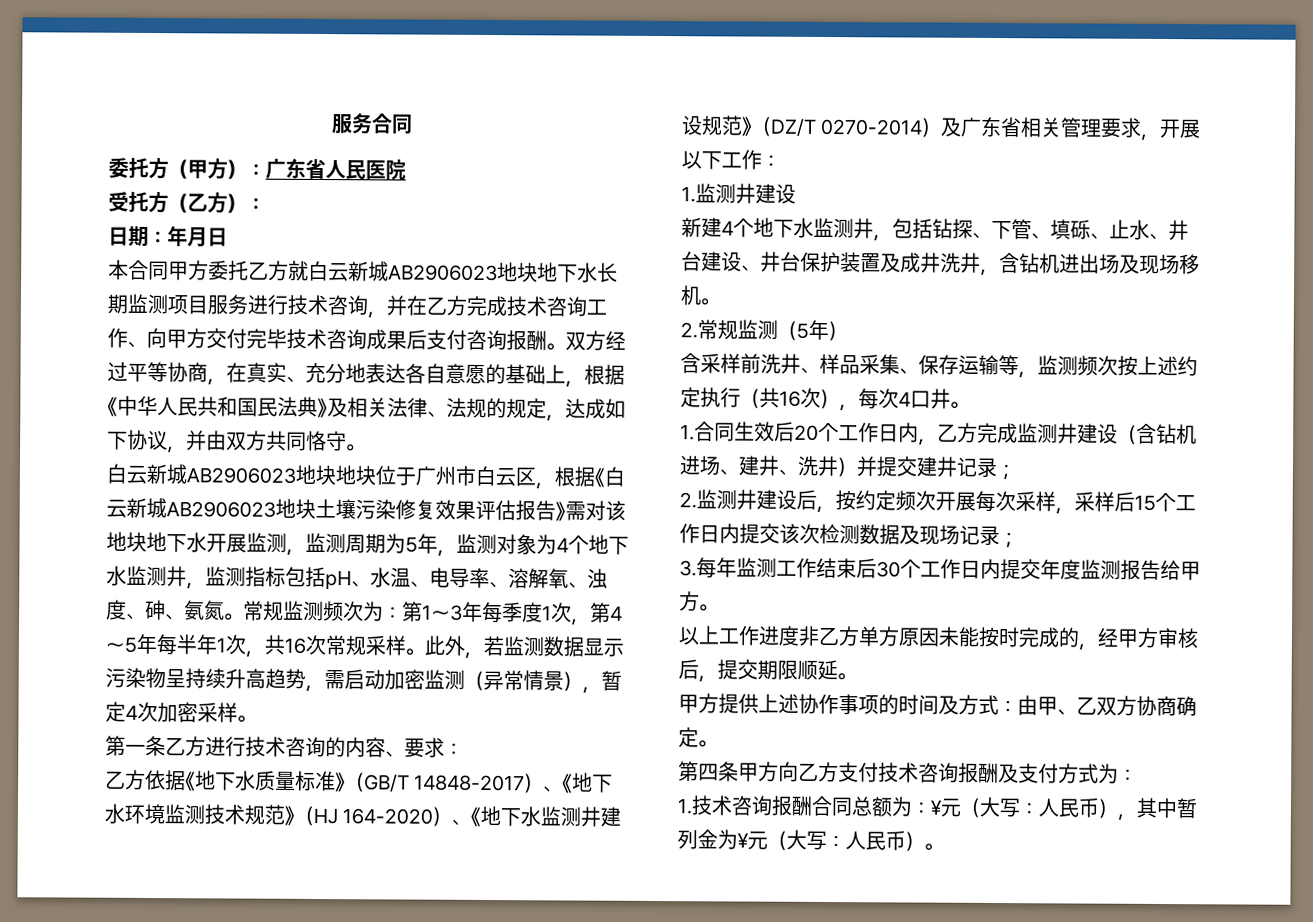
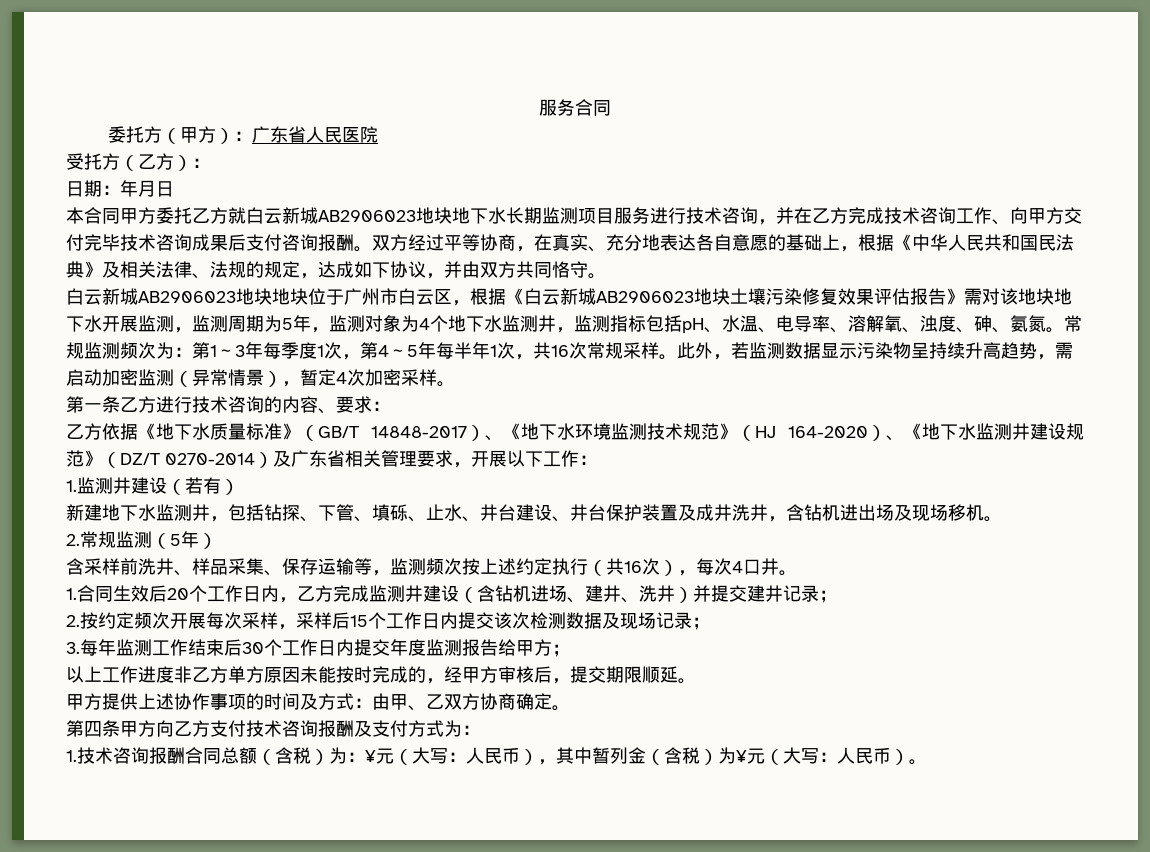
- 1.监测井建设
+ 1.监测井建设（若有）
- 新建4个地下水监测井，包括钻探、下管、填砾、止水、井台建设、井台保护装置及成井洗井，含钻机进出场及现场移机。
+ 新建地下水监测井，包括钻探、下管、填砾、止水、井台建设、井台保护装置及成井洗井，含钻机进出场及现场移机。
- 2.监测井建设后，按约定频次开展每次采样，采样后15个工作日内提交该次检测数据及现场记录；
+ 2.按约定频次开展每次采样，采样后15个工作日内提交该次检测数据及现场记录；
- 3.每年监测工作结束后30个工作日内提交年度监测报告给甲方。
+ 3.每年监测工作结束后30个工作日内提交年度监测报告给甲方；
- 1.技术咨询报酬合同总额为：¥元（大写：人民币），其中暂列金为¥元（大写：人民币）。
+ 1.技术咨询报酬合同总额（含税）为：¥元（大写：人民币），其中暂列金（含税）为¥元（大写：人民币）。

